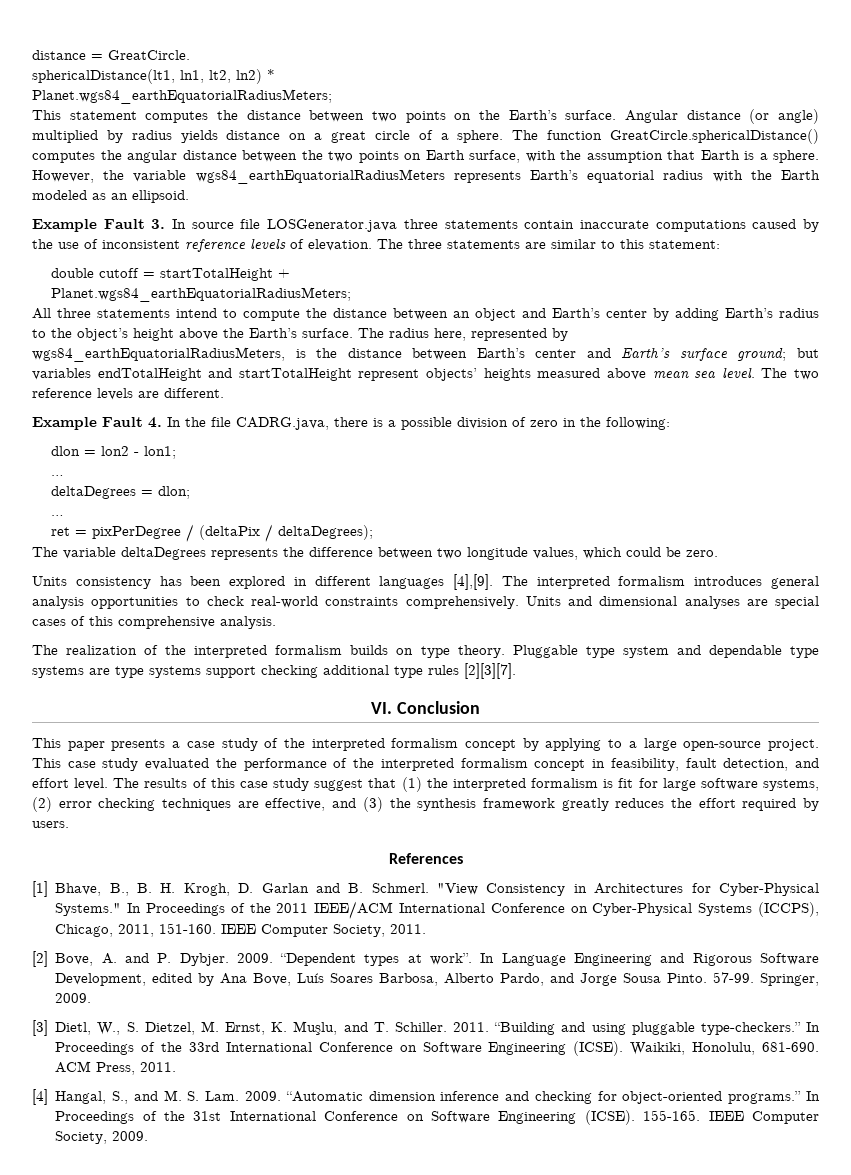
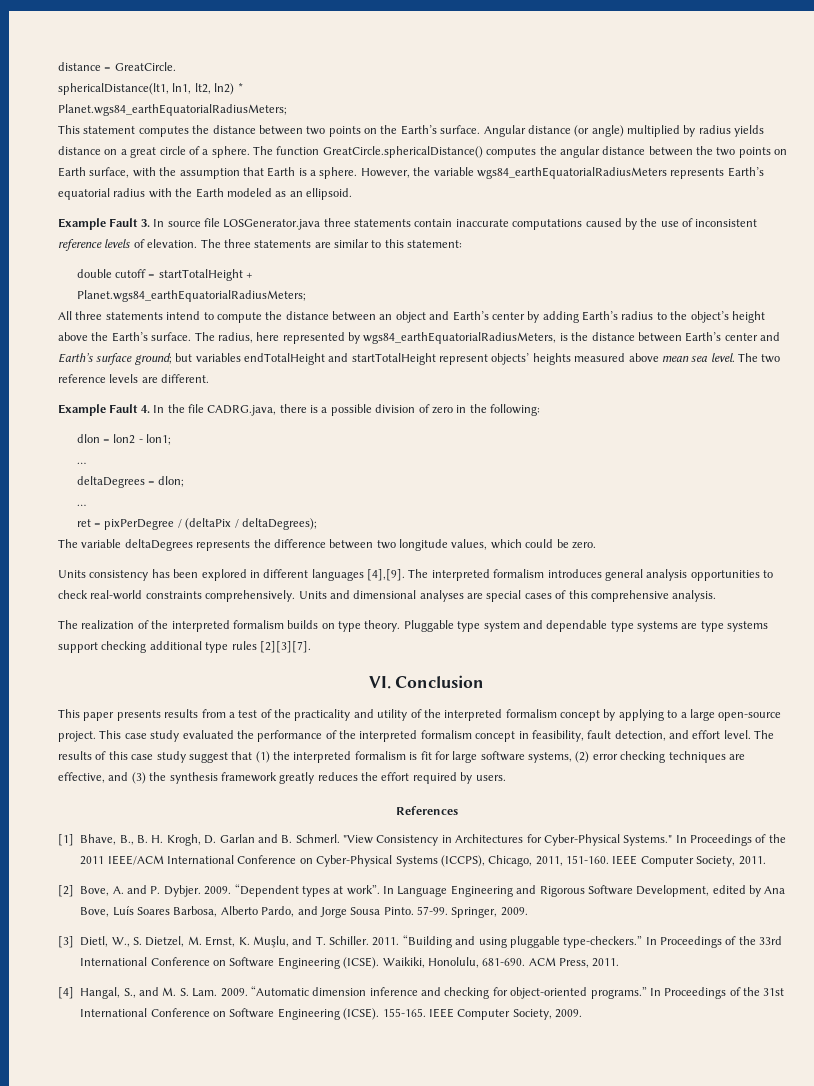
- The radius here, represented by wgs84_earthEquatorialRadiusMeters, is the distance between Earth’s center and Earth’s surface ground; but variables endTotalHeight and startTotalHeight represent objects’ heights measured above mean sea level.
+ The radius, here represented by wgs84_earthEquatorialRadiusMeters, is the distance between Earth’s center and Earth’s surface ground; but variables endTotalHeight and startTotalHeight represent objects’ heights measured above mean sea level.
- This paper presents a case study of the interpreted formalism concept by applying to a large open-source project.
+ This paper presents results from a test of the practicality and utility of the interpreted formalism concept by applying to a large open-source project.

